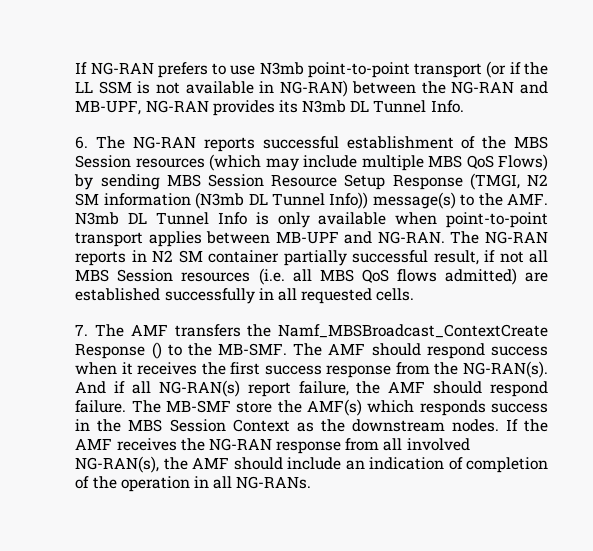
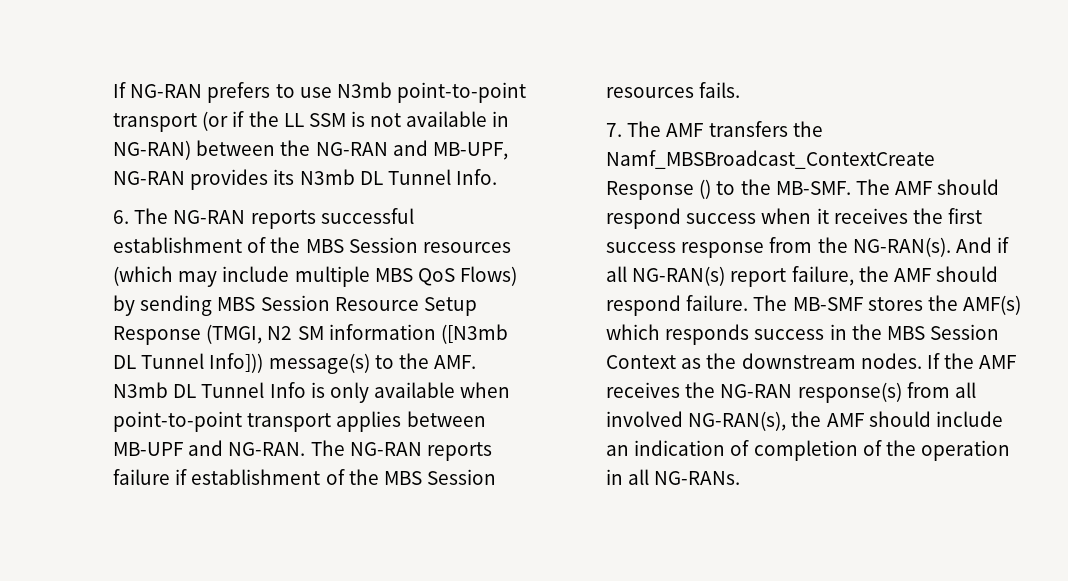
- 6. The NG-RAN reports successful establishment of the MBS Session resources (which may include multiple MBS QoS Flows) by sending MBS Session Resource Setup Response (TMGI, N2 SM information (N3mb DL Tunnel Info)) message(s) to the AMF. N3mb DL Tunnel Info is only available when point-to-point transport applies between MB-UPF and NG-RAN.
+ 6. The NG-RAN reports successful establishment of the MBS Session resources (which may include multiple MBS QoS Flows) by sending MBS Session Resource Setup Response (TMGI, N2 SM information ([N3mb DL Tunnel Info])) message(s) to the AMF. N3mb DL Tunnel Info is only available when point-to-point transport applies between MB-UPF and NG-RAN.
- The NG-RAN reports in N2 SM container partially successful result, if not all MBS Session resources (i.e. all MBS QoS flows admitted) are established successfully in all requested cells.
+ The NG-RAN reports failure if establishment of the MBS Session resources fails.
- The MB-SMF store the AMF(s) which responds success in the MBS Session Context as the downstream nodes.
+ The MB-SMF stores the AMF(s) which responds success in the MBS Session Context as the downstream nodes.
- If the AMF receives the NG-RAN response from all involved NG-RAN(s), the AMF should include an indication of completion of the operation in all NG-RANs.
+ If the AMF receives the NG-RAN response(s) from all involved NG-RAN(s), the AMF should include an indication of completion of the operation in all NG-RANs.

